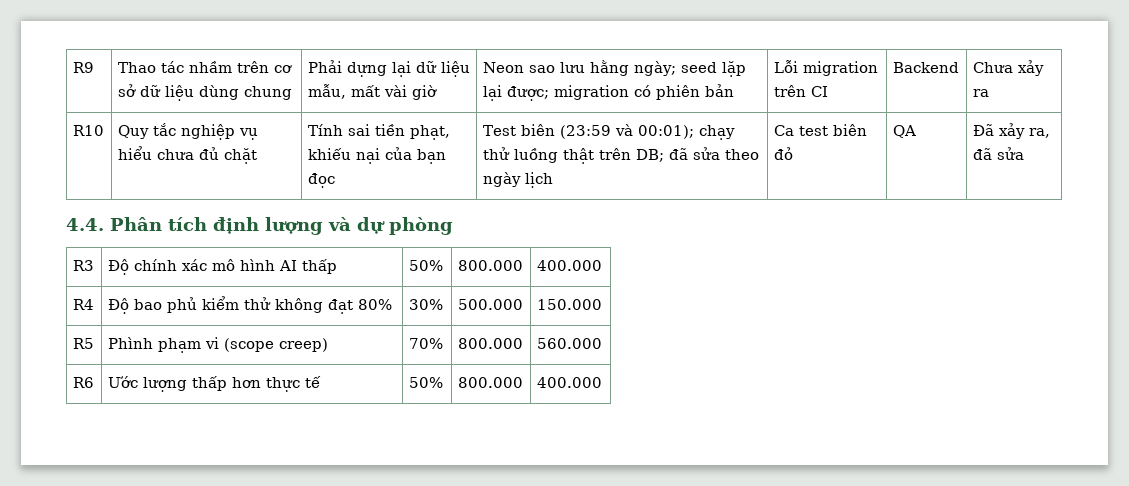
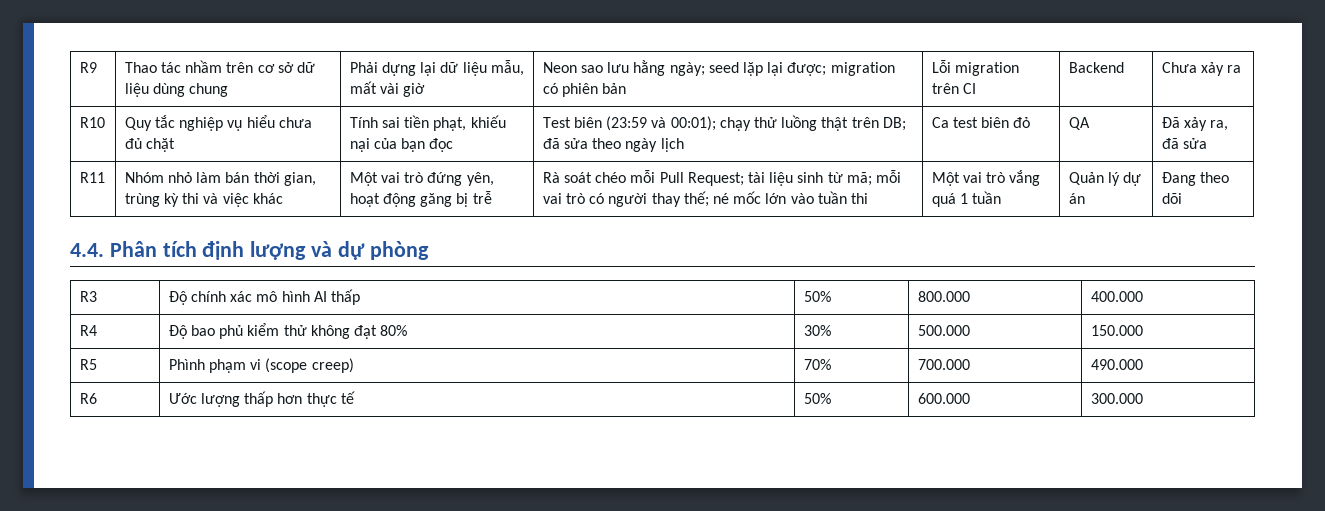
+ R11 | Nhóm nhỏ làm bán thời gian, trùng kỳ thi và việc khác | Một vai trò đứng yên, hoạt động găng bị trễ | Rà soát chéo mỗi Pull Request; tài liệu sinh từ mã; mỗi vai trò có người thay thế; né mốc lớn vào tuần thi | Một vai trò vắng quá 1 tuần | Quản lý dự án | Đang theo dõi
- R5 | Phình phạm vi (scope creep) | 70% | 800.000 | 560.000
+ R5 | Phình phạm vi (scope creep) | 70% | 700.000 | 490.000
- R6 | Ước lượng thấp hơn thực tế | 50% | 800.000 | 400.000
+ R6 | Ước lượng thấp hơn thực tế | 50% | 600.000 | 300.000

